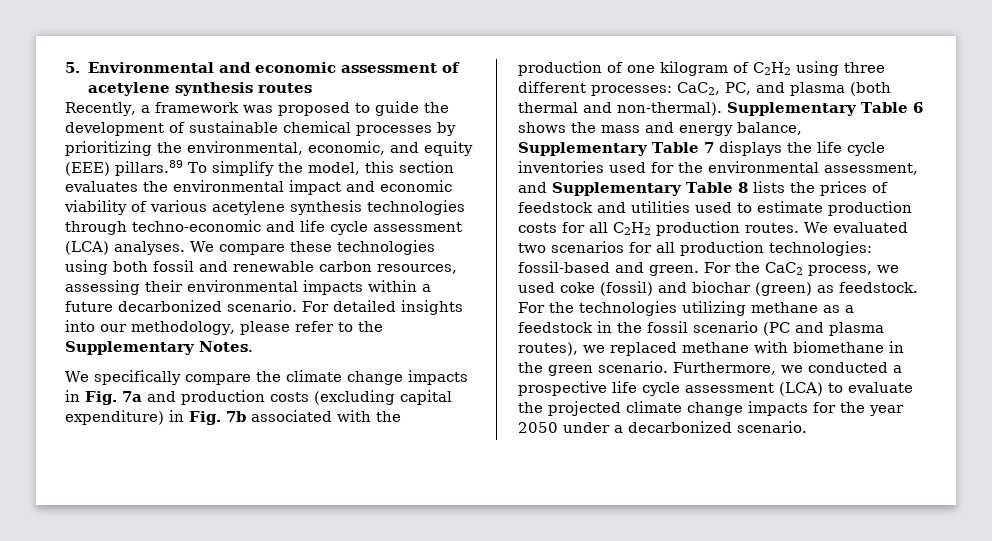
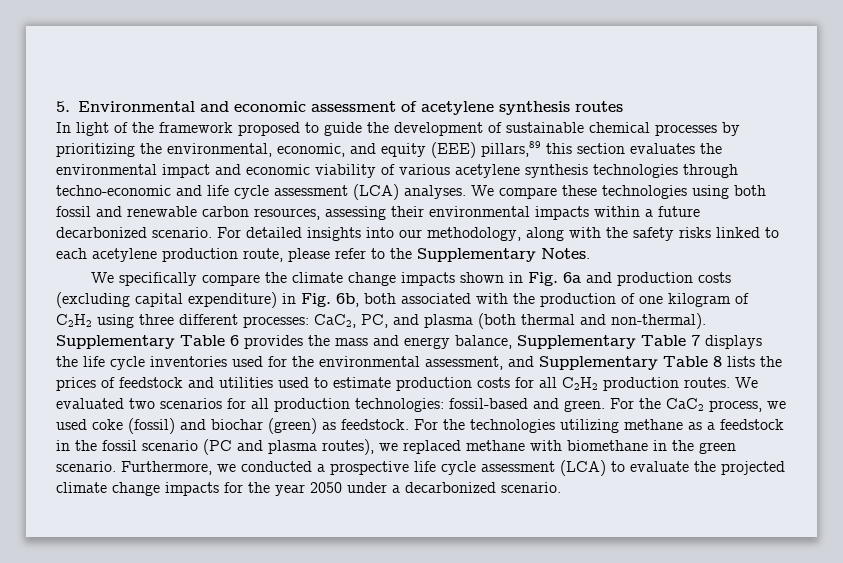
- Recently, a framework was proposed to guide the development of sustainable chemical processes by prioritizing the environmental, economic, and equity (EEE) pillars.89 To simplify the model, this section evaluates the environmental impact and economic viability of various acetylene synthesis technologies through techno-economic and life cycle assessment (LCA) analyses.
+ In light of the framework proposed to guide the development of sustainable chemical processes by prioritizing the environmental, economic, and equity (EEE) pillars,89 this section evaluates the environmental impact and economic viability of various acetylene synthesis technologies through techno-economic and life cycle assessment (LCA) analyses.
- For detailed insights into our methodology, please refer to the Supplementary Notes.
+ For detailed insights into our methodology, along with the safety risks linked to each acetylene production route, please refer to the Supplementary Notes.
- We specifically compare the climate change impacts in Fig. 7a and production costs (excluding capital expenditure) in Fig. 7b associated with the production of one kilogram of C2H2 using three different processes: CaC2, PC, and plasma (both thermal and non-thermal).
+ We specifically compare the climate change impacts shown in Fig. 6a and production costs (excluding capital expenditure) in Fig. 6b, both associated with the production of one kilogram of C2H2 using three different processes: CaC2, PC, and plasma (both thermal and non-thermal).
- Supplementary Table 6 shows the mass and energy balance, Supplementary Table 7 displays the life cycle inventories used for the environmental assessment, and Supplementary Table 8 lists the prices of feedstock and utilities used to estimate production costs for all C2H2 production routes.
+ Supplementary Table 6 provides the mass and energy balance, Supplementary Table 7 displays the life cycle inventories used for the environmental assessment, and Supplementary Table 8 lists the prices of feedstock and utilities used to estimate production costs for all C2H2 production routes.

